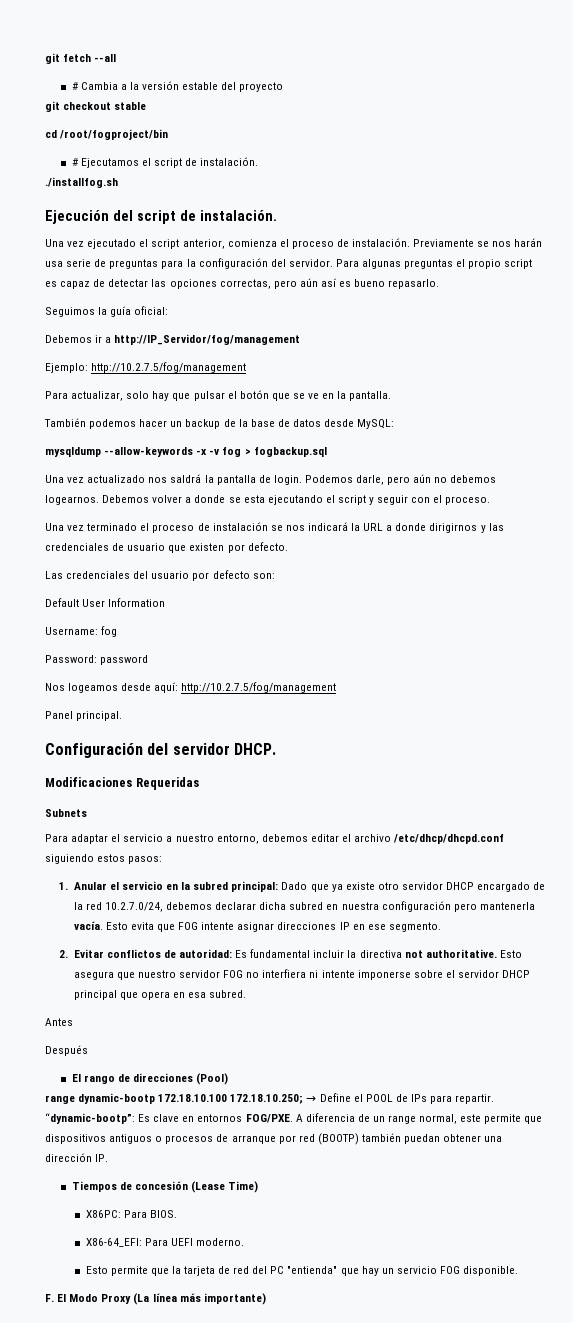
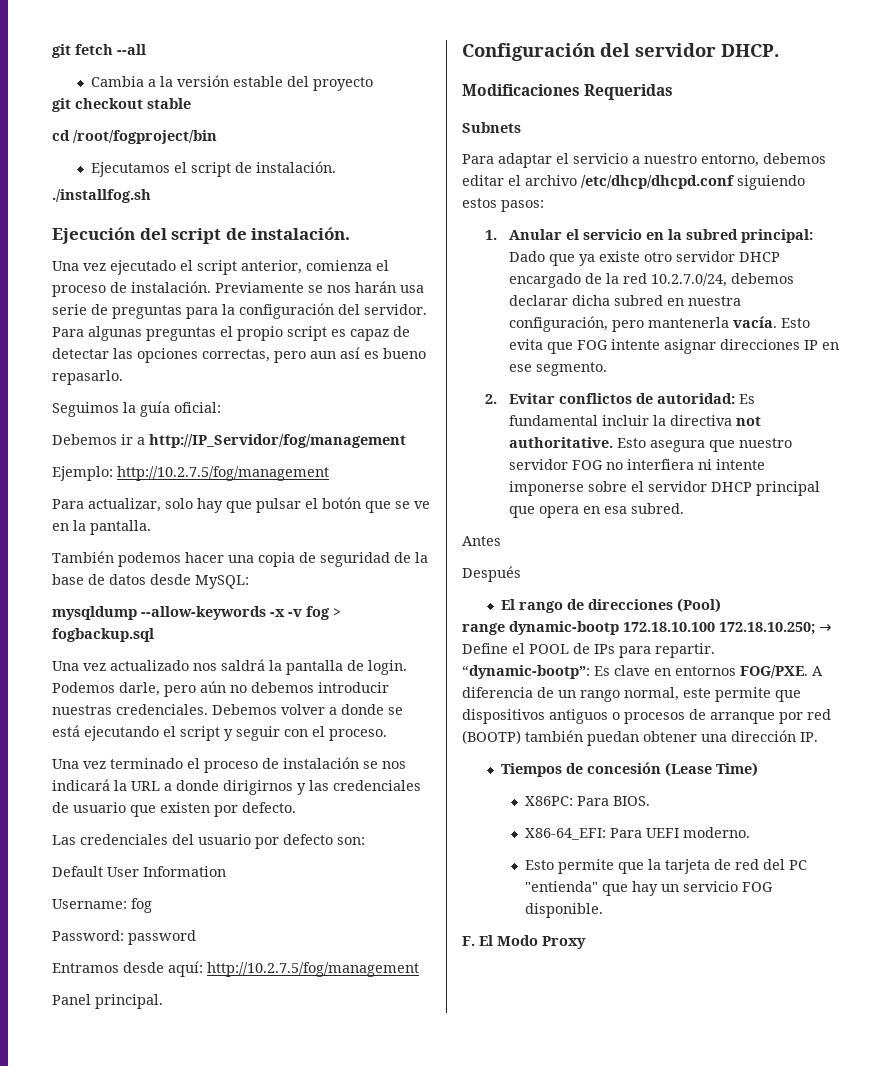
- # Cambia a la versión estable del proyecto
+ Cambia a la versión estable del proyecto
- # Ejecutamos el script de instalación.
+ Ejecutamos el script de instalación.
- Para algunas preguntas el propio script es capaz de detectar las opciones correctas, pero aún así es bueno repasarlo.
+ Para algunas preguntas el propio script es capaz de detectar las opciones correctas, pero aun así es bueno repasarlo.
- También podemos hacer un backup de la base de datos desde MySQL:
+ También podemos hacer una copia de seguridad de la base de datos desde MySQL:
- Podemos darle, pero aún no debemos logearnos.
+ Podemos darle, pero aún no debemos introducir nuestras credenciales.
- Debemos volver a donde se esta ejecutando el script y seguir con el proceso.
+ Debemos volver a donde se está ejecutando el script y seguir con el proceso.
- Nos logeamos desde aquí: http://10.2.7.5/fog/management
+ Entramos desde aquí: http://10.2.7.5/fog/management
- 1. Anular el servicio en la subred principal: Dado que ya existe otro servidor DHCP encargado de la red 10.2.7.0/24, debemos declarar dicha subred en nuestra configuración pero mantenerla vacía.
+ 1. Anular el servicio en la subred principal: Dado que ya existe otro servidor DHCP encargado de la red 10.2.7.0/24, debemos declarar dicha subred en nuestra configuración, pero mantenerla vacía.
- A diferencia de un range normal, este permite que dispositivos antiguos o procesos de arranque por red (BOOTP) también puedan obtener una dirección IP.
+ A diferencia de un rango normal, este permite que dispositivos antiguos o procesos de arranque por red (BOOTP) también puedan obtener una dirección IP.
- F. El Modo Proxy (La línea más importante)
+ F. El Modo Proxy

